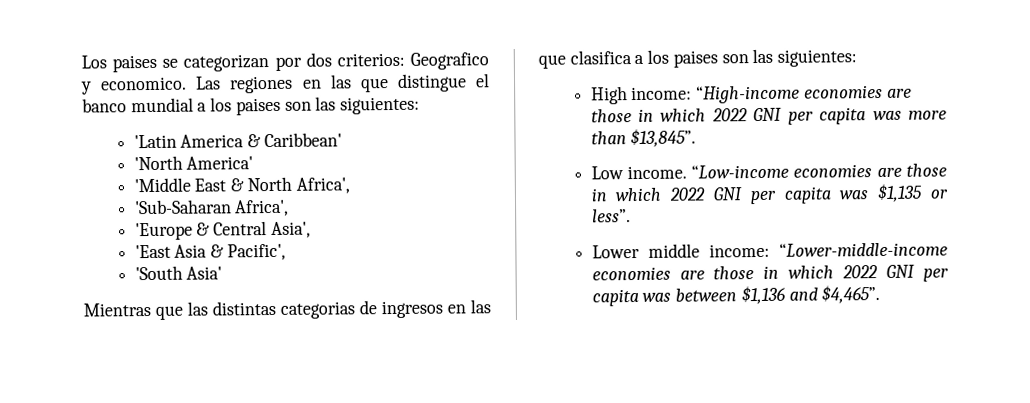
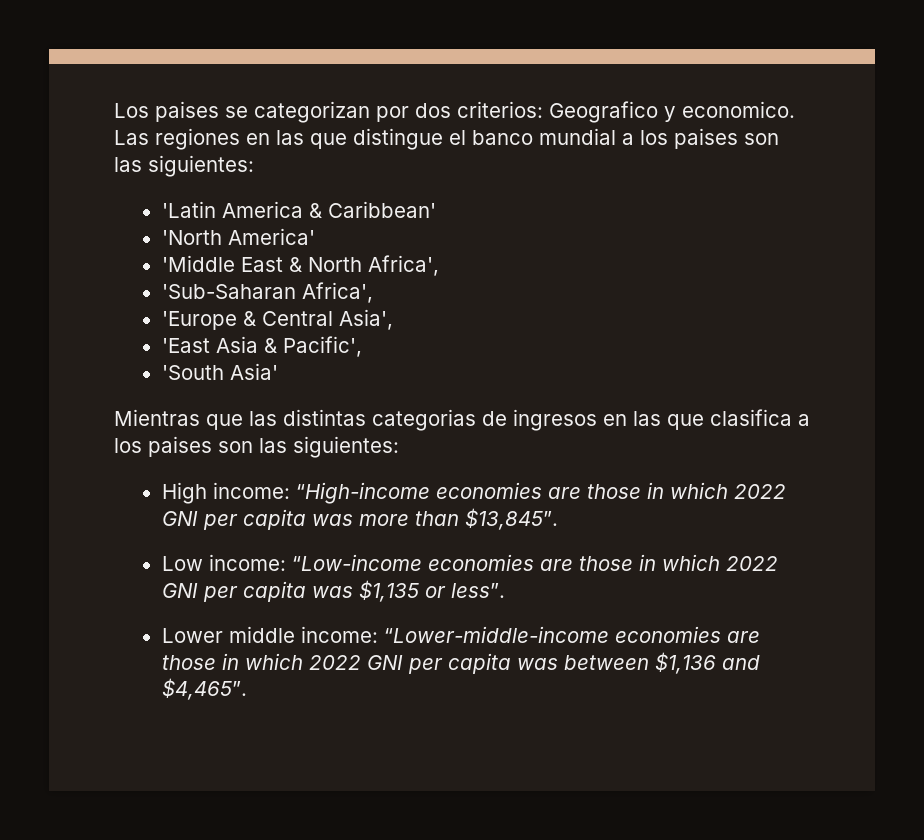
- Low income. “Low-income economies are those in which 2022 GNI per capita was $1,135 or less”.
+ Low income: “Low-income economies are those in which 2022 GNI per capita was $1,135 or less”.

